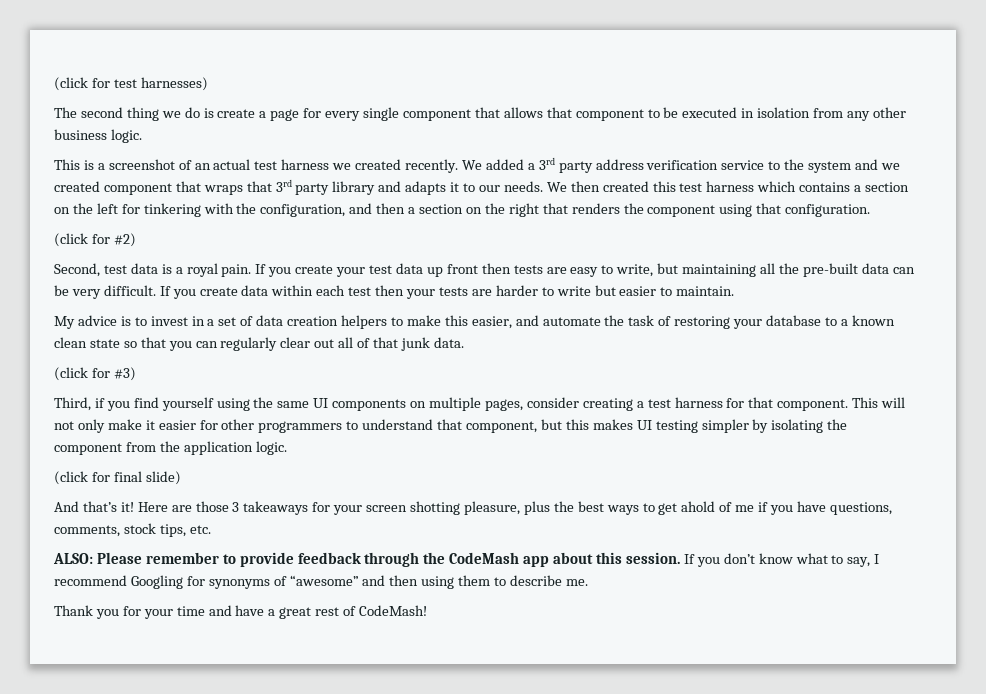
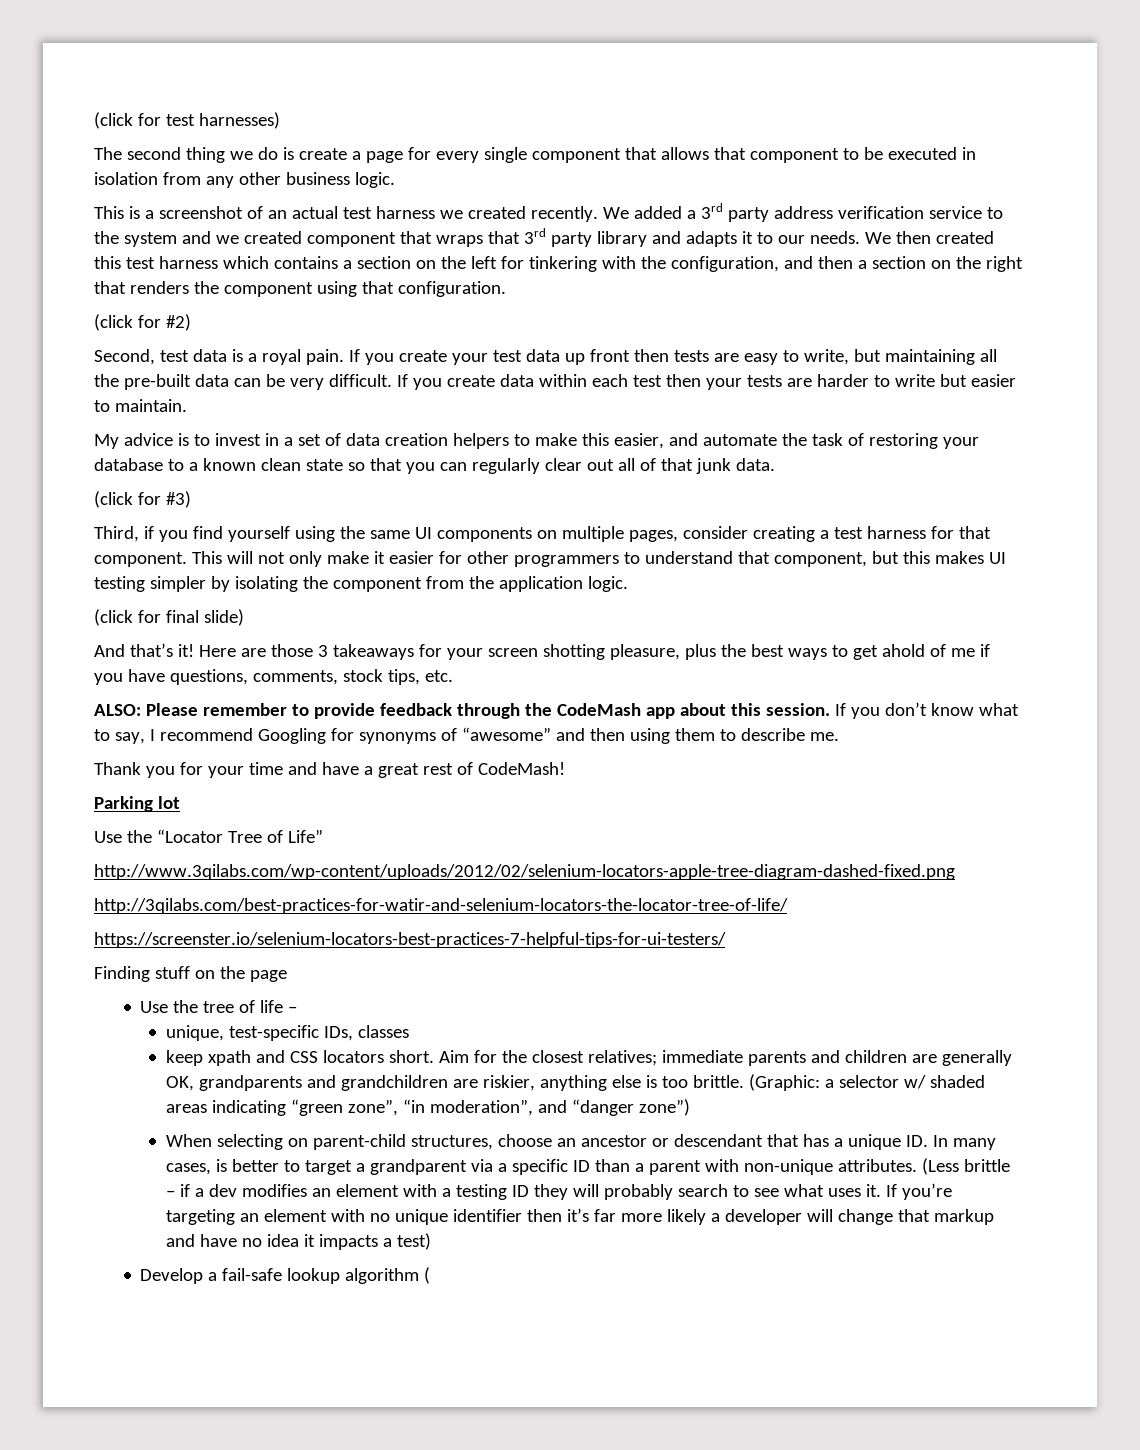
+ Parking lot
+ Use the “Locator Tree of Life”
+ http://www.3qilabs.com/wp-content/uploads/2012/02/selenium-locators-apple-tree-diagram-dashed-fixed.png
+ http://3qilabs.com/best-practices-for-watir-and-selenium-locators-the-locator-tree-of-life/
+ https://screenster.io/selenium-locators-best-practices-7-helpful-tips-for-ui-testers/
+ Finding stuff on the page
+ Use the tree of life –
+ unique, test-specific IDs, classes
+ keep xpath and CSS locators short. Aim for the closest relatives; immediate parents and children are generally OK, grandparents and grandchildren are riskier, anything else is too brittle. (Graphic: a selector w/ shaded areas indicating “green zone”, “in moderation”, and “danger zone”)
+ When selecting on parent-child structures, choose an ancestor or descendant that has a unique ID. In many cases, is better to target a grandparent via a specific ID than a parent with non-unique attributes. (Less brittle – if a dev modifies an element with a testing ID they will probably search to see what uses it. If you’re targeting an element with no unique identifier then it’s far more likely a developer will change that markup and have no idea it impacts a test)
+ Develop a fail-safe lookup algorithm (

